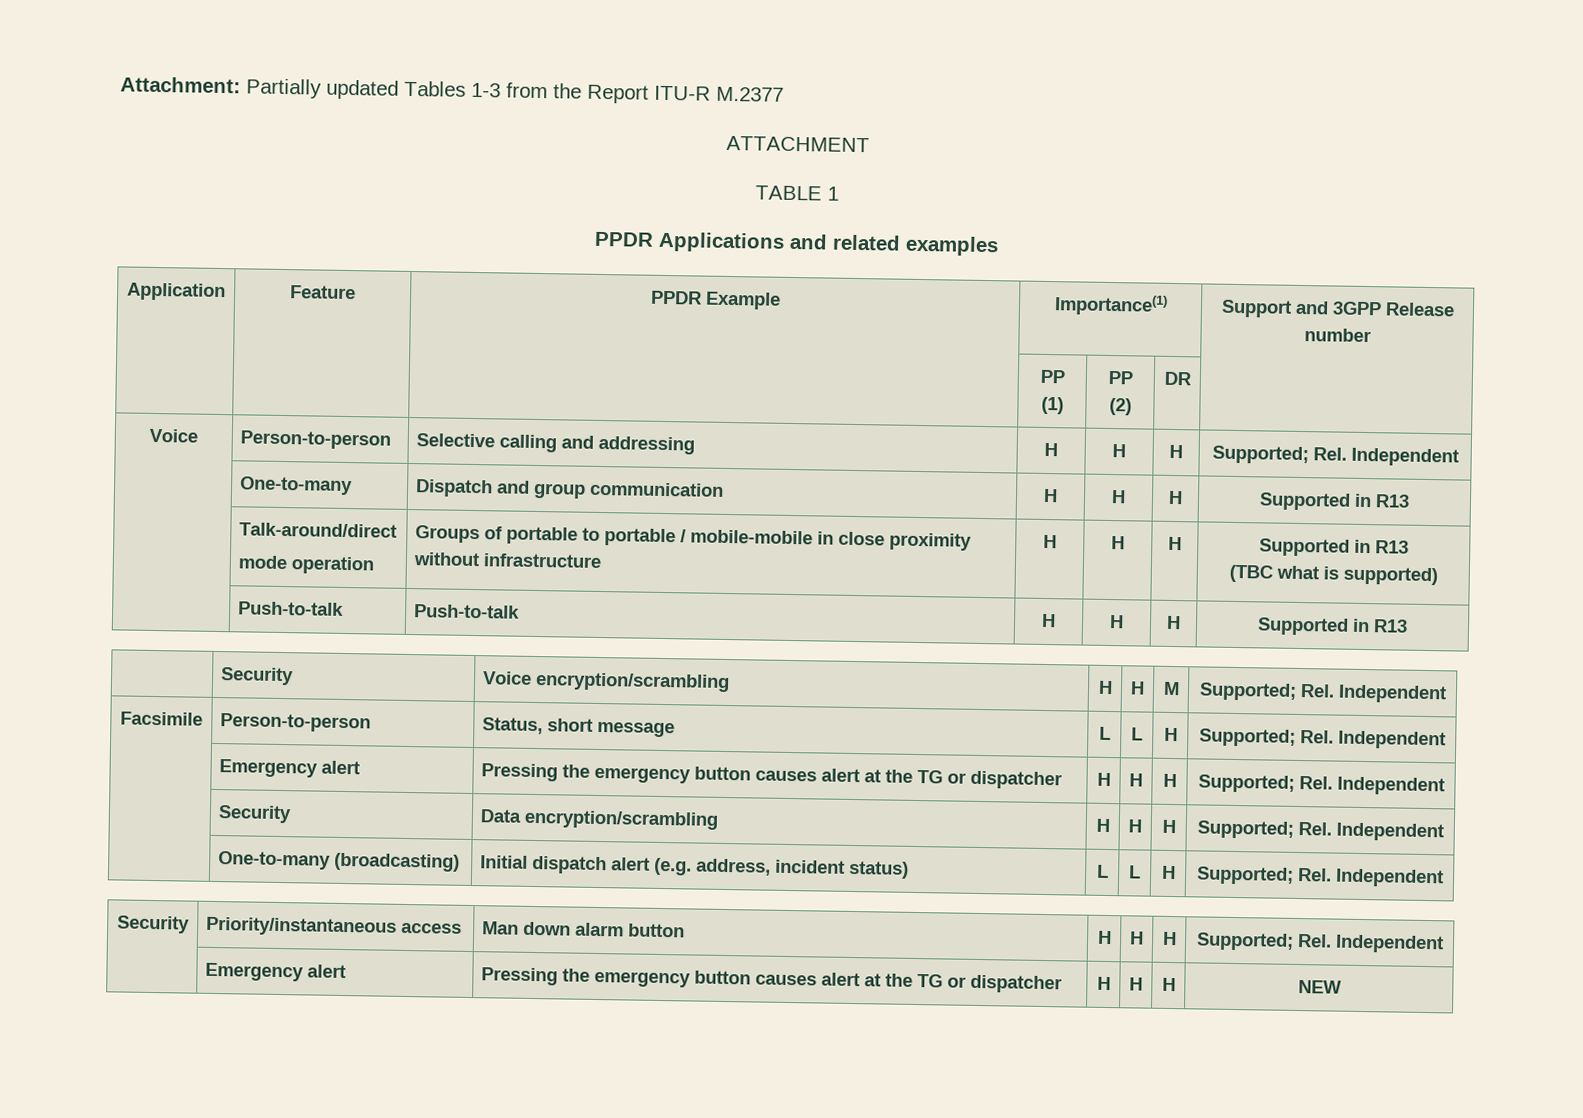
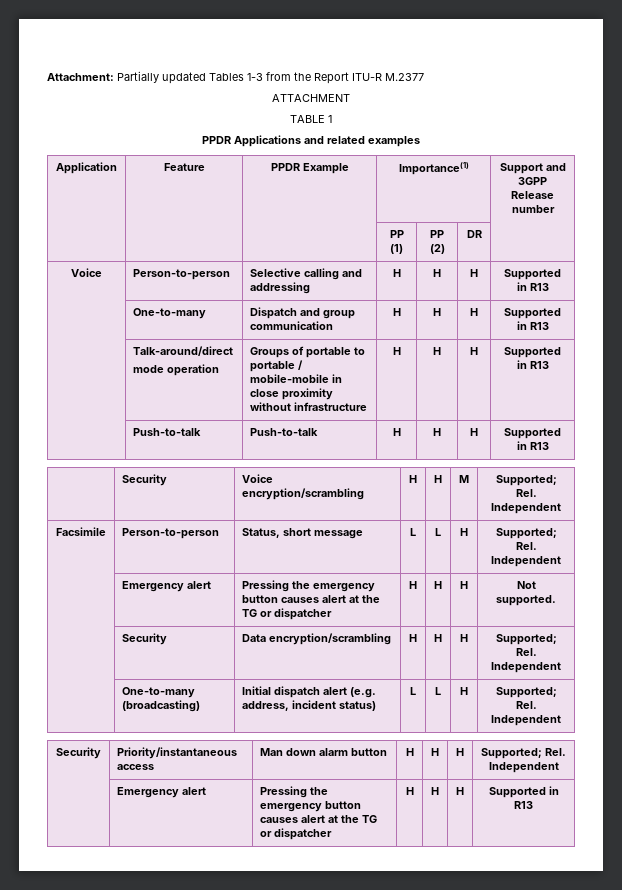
- Voice | Person-to-person | Selective calling and addressing | H | H | H | Supported; Rel. Independent
+ Voice | Person-to-person | Selective calling and addressing | H | H | H | Supported in R13
  | Talk-around/direct
  mode operation | Groups of portable to portable / mobile-mobile in close proximity without infrastructure | H | H | H | Supported in R13
- (TBC what is supported)
- | Emergency alert | Pressing the emergency button causes alert at the TG or dispatcher | H | H | H | Supported; Rel. Independent
+ | Emergency alert | Pressing the emergency button causes alert at the TG or dispatcher | H | H | H | Not supported.
- | Emergency alert | Pressing the emergency button causes alert at the TG or dispatcher | H | H | H | NEW
+ | Emergency alert | Pressing the emergency button causes alert at the TG or dispatcher | H | H | H | Supported in R13

